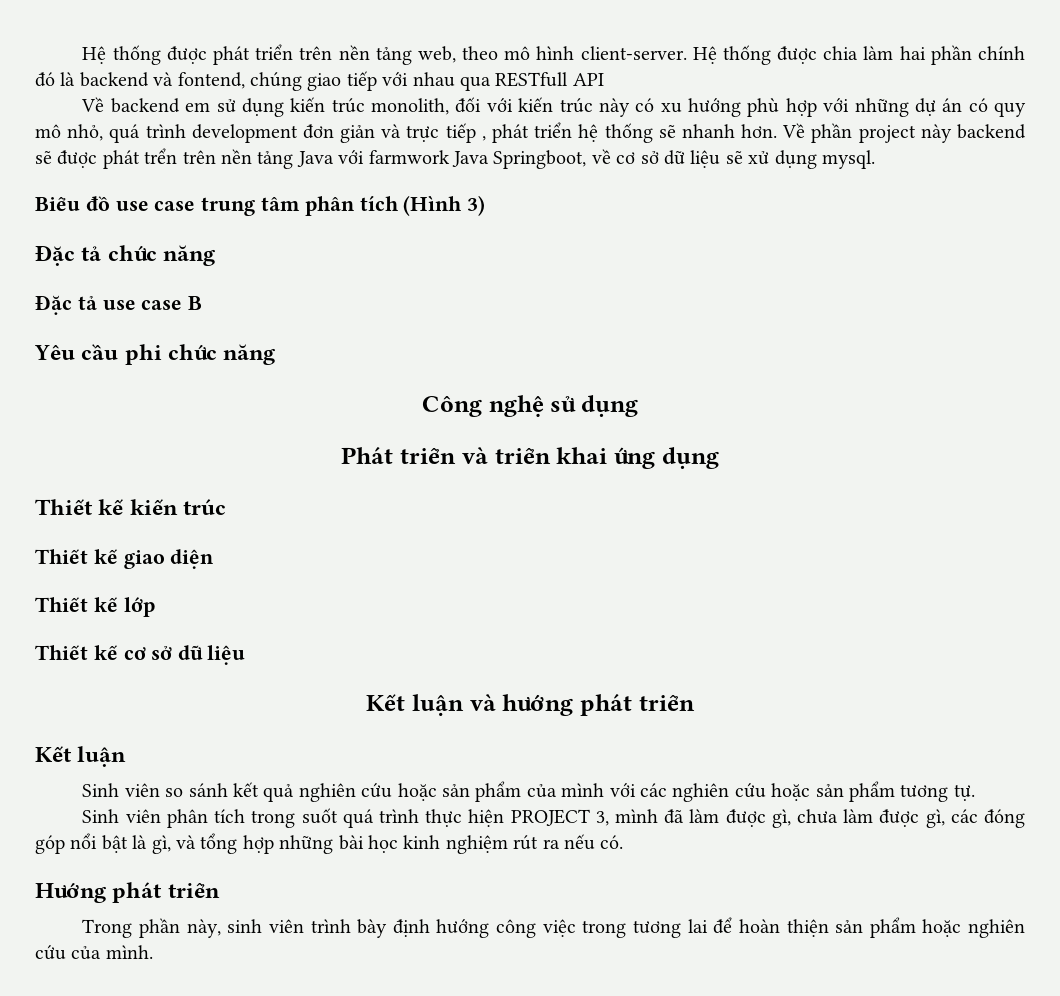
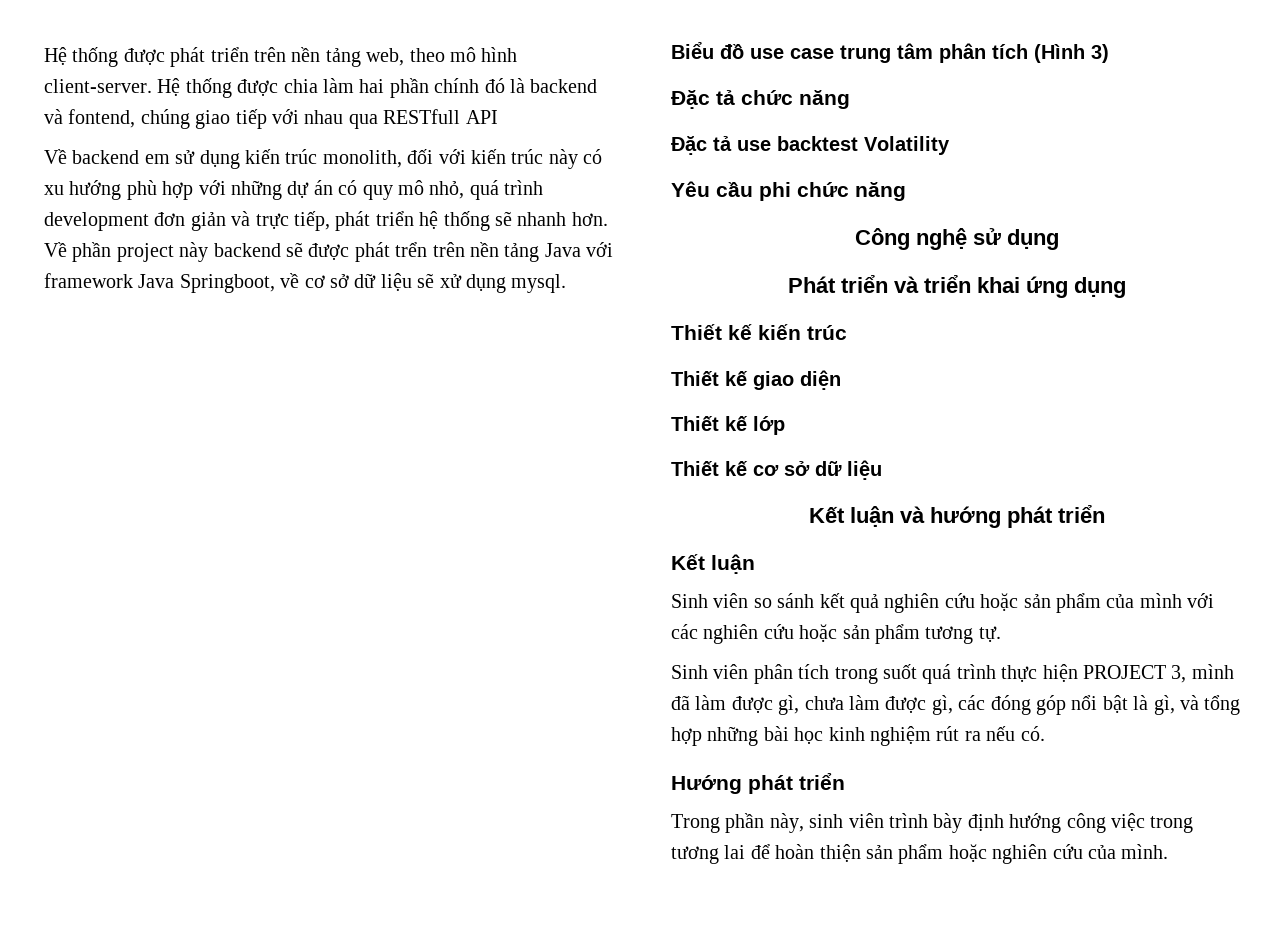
- Về backend em sử dụng kiến trúc monolith, đối với kiến trúc này có xu hướng phù hợp với những dự án có quy mô nhỏ, quá trình development đơn giản và trực tiếp , phát triển hệ thống sẽ nhanh hơn.
+ Về backend em sử dụng kiến trúc monolith, đối với kiến trúc này có xu hướng phù hợp với những dự án có quy mô nhỏ, quá trình development đơn giản và trực tiếp, phát triển hệ thống sẽ nhanh hơn.
- Về phần project này backend sẽ được phát trển trên nền tảng Java với farmwork Java Springboot, về cơ sở dữ liệu sẽ xử dụng mysql.
+ Về phần project này backend sẽ được phát trển trên nền tảng Java với framework Java Springboot, về cơ sở dữ liệu sẽ xử dụng mysql.
- Đặc tả use case B
+ Đặc tả use backtest Volatility

